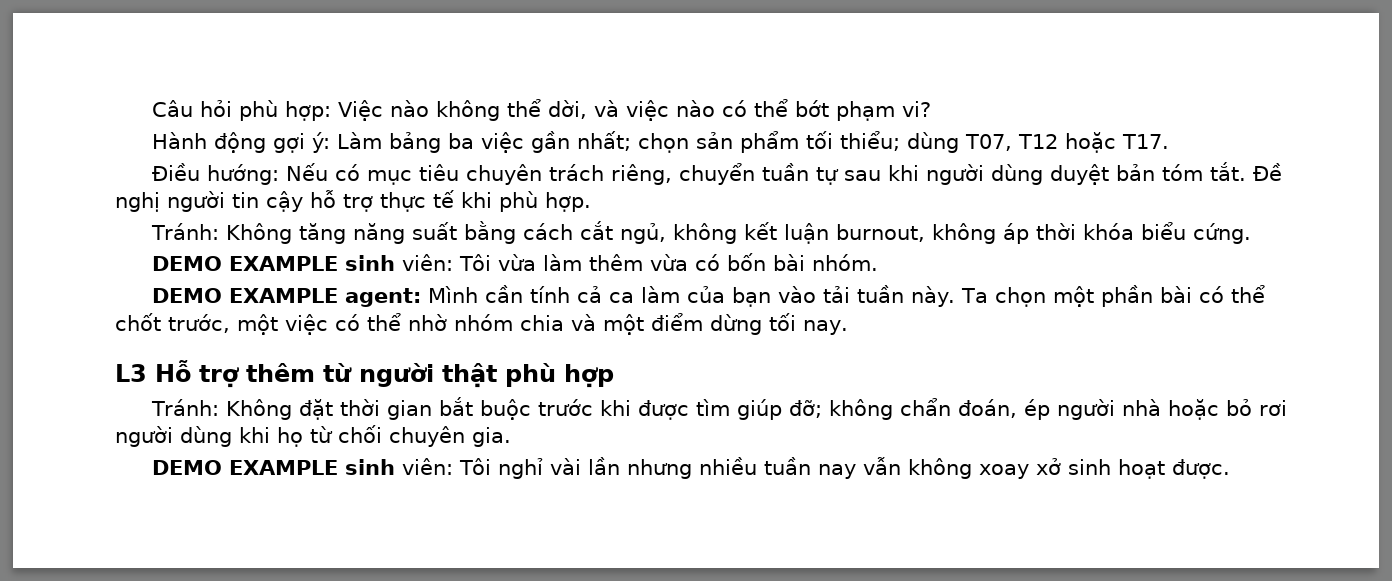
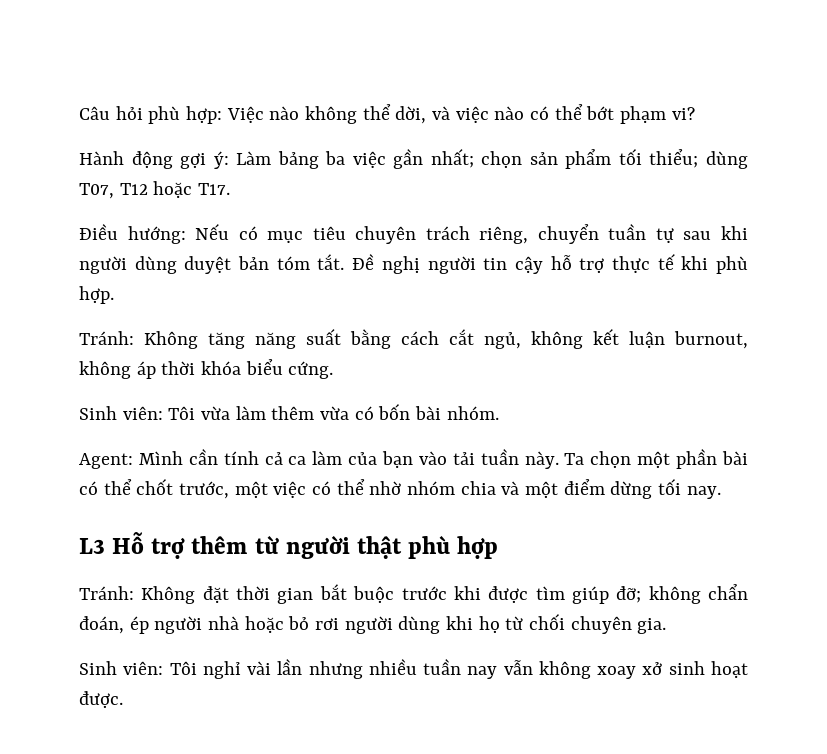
- DEMO EXAMPLE sinh viên: Tôi vừa làm thêm vừa có bốn bài nhóm.
+ Sinh viên: Tôi vừa làm thêm vừa có bốn bài nhóm.
- DEMO EXAMPLE agent: Mình cần tính cả ca làm của bạn vào tải tuần này.
+ Agent: Mình cần tính cả ca làm của bạn vào tải tuần này.
- DEMO EXAMPLE sinh viên: Tôi nghỉ vài lần nhưng nhiều tuần nay vẫn không xoay xở sinh hoạt được.
+ Sinh viên: Tôi nghỉ vài lần nhưng nhiều tuần nay vẫn không xoay xở sinh hoạt được.

